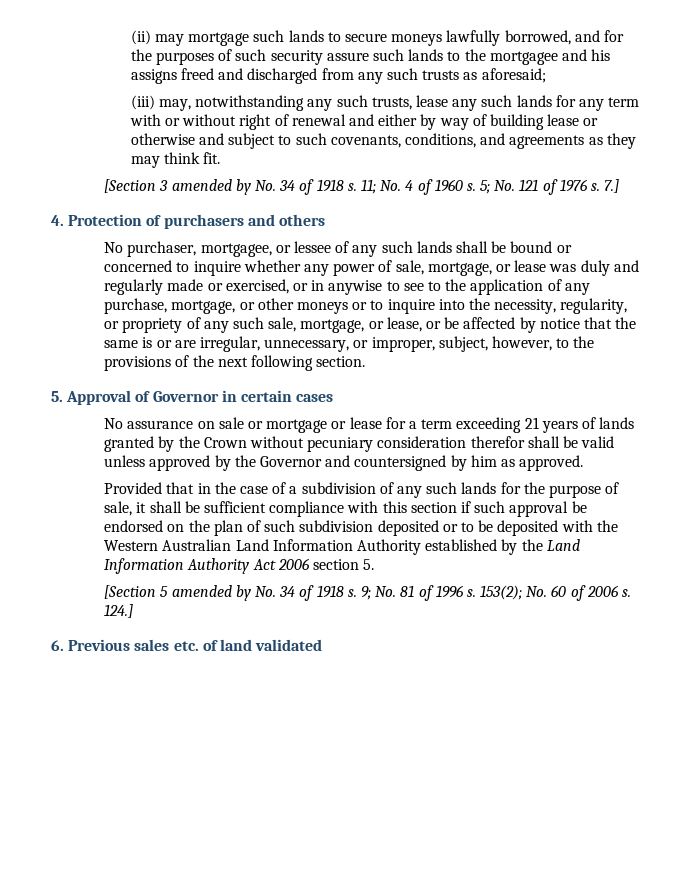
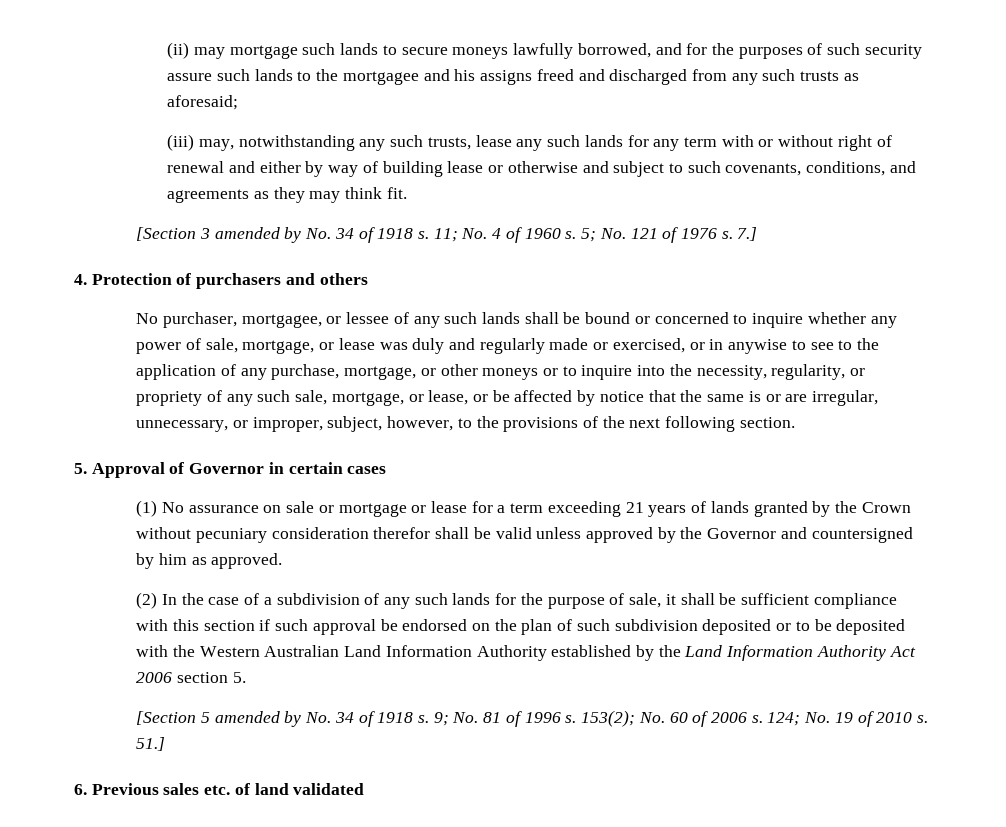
- No assurance on sale or mortgage or lease for a term exceeding 21 years of lands granted by the Crown without pecuniary consideration therefor shall be valid unless approved by the Governor and countersigned by him as approved.
+ (1) No assurance on sale or mortgage or lease for a term exceeding 21 years of lands granted by the Crown without pecuniary consideration therefor shall be valid unless approved by the Governor and countersigned by him as approved.
- Provided that in the case of a subdivision of any such lands for the purpose of sale, it shall be sufficient compliance with this section if such approval be endorsed on the plan of such subdivision deposited or to be deposited with the Western Australian Land Information Authority established by the Land Information Authority Act 2006 section 5.
+ (2) In the case of a subdivision of any such lands for the purpose of sale, it shall be sufficient compliance with this section if such approval be endorsed on the plan of such subdivision deposited or to be deposited with the Western Australian Land Information Authority established by the Land Information Authority Act 2006 section 5.
- 124.]
+ 124; No. 19 of 2010 s. 51.]

